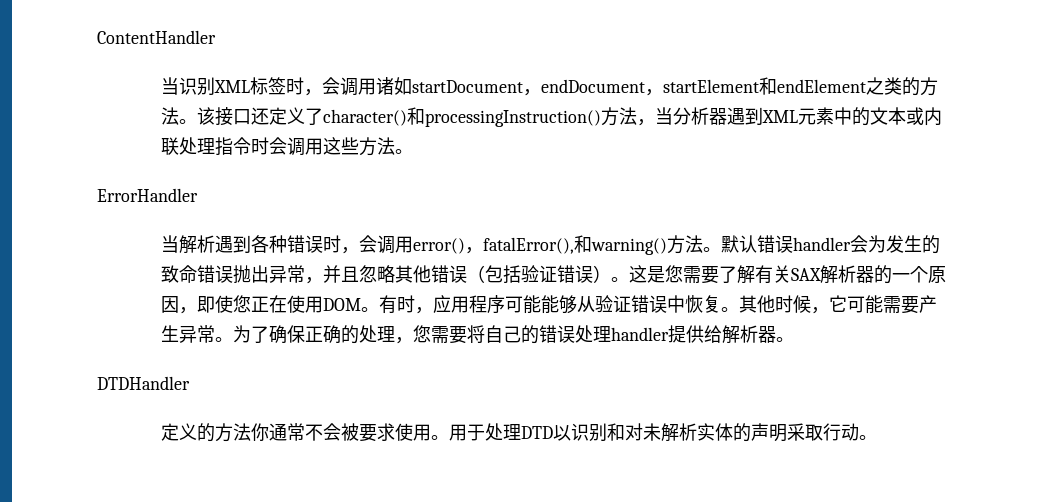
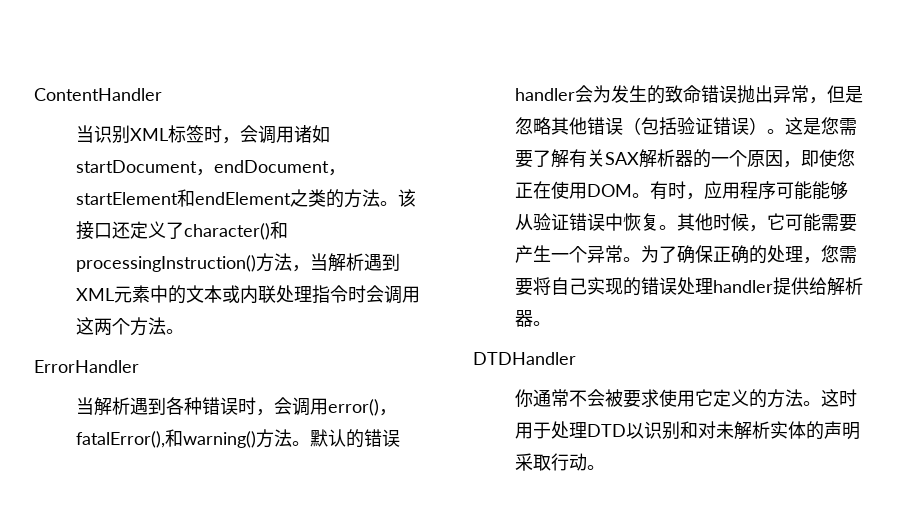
- 该接口还定义了character()和processingInstruction()方法，当分析器遇到XML元素中的文本或内联处理指令时会调用这些方法。
+ 该接口还定义了character()和processingInstruction()方法，当解析遇到XML元素中的文本或内联处理指令时会调用这两个方法。
- 默认错误handler会为发生的致命错误抛出异常，并且忽略其他错误（包括验证错误）。
+ 默认的错误handler会为发生的致命错误抛出异常，但是忽略其他错误（包括验证错误）。
- 其他时候，它可能需要产生异常。
+ 其他时候，它可能需要产生一个异常。
- 为了确保正确的处理，您需要将自己的错误处理handler提供给解析器。
+ 为了确保正确的处理，您需要将自己实现的错误处理handler提供给解析器。
- 定义的方法你通常不会被要求使用。用于处理DTD以识别和对未解析实体的声明采取行动。
+ 你通常不会被要求使用它定义的方法。这时用于处理DTD以识别和对未解析实体的声明采取行动。

